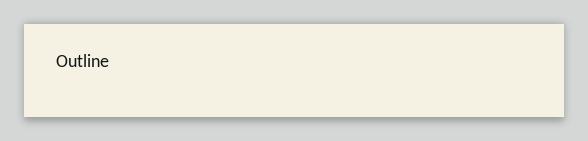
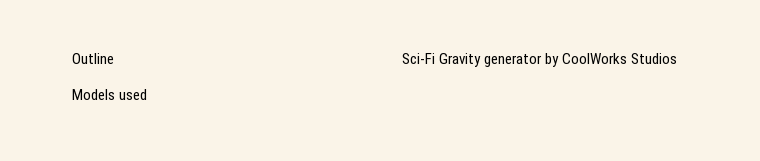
+ Models used
+ Sci-Fi Gravity generator by CoolWorks Studios

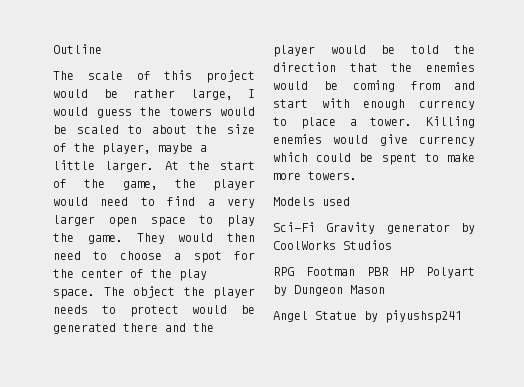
+ The scale of this project would be rather large, I would guess the towers would be scaled to about the size of the player, maybe a little larger. At the start of the game, the player would need to find a very larger open space to play the game. They would then need to choose a spot for the center of the play space. The object the player needs to protect would be generated there and the player would be told the direction that the enemies would be coming from and start with enough currency to place a tower. Killing enemies would give currency which could be spent to make more towers.
+ RPG Footman PBR HP Polyart by Dungeon Mason
+ Angel Statue by piyushsp241

